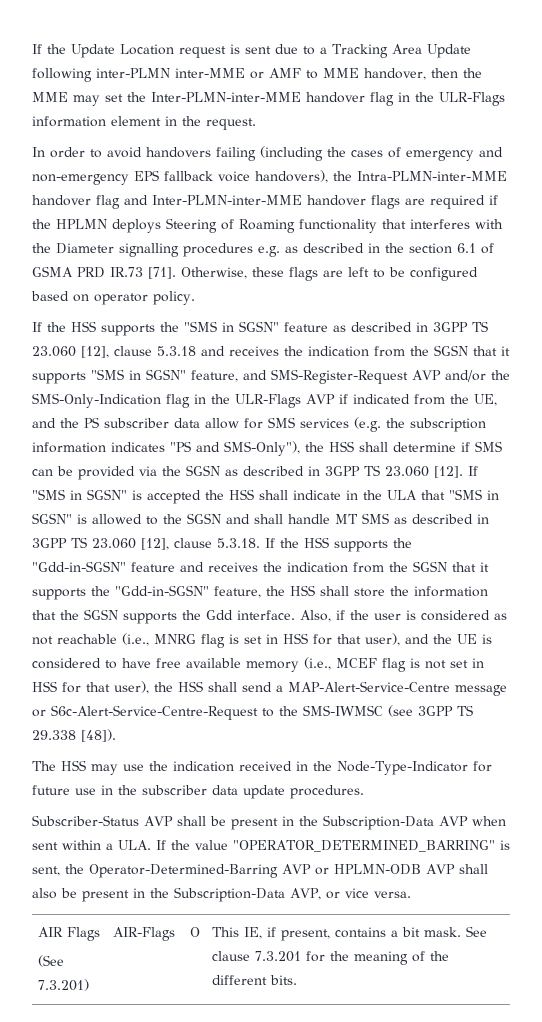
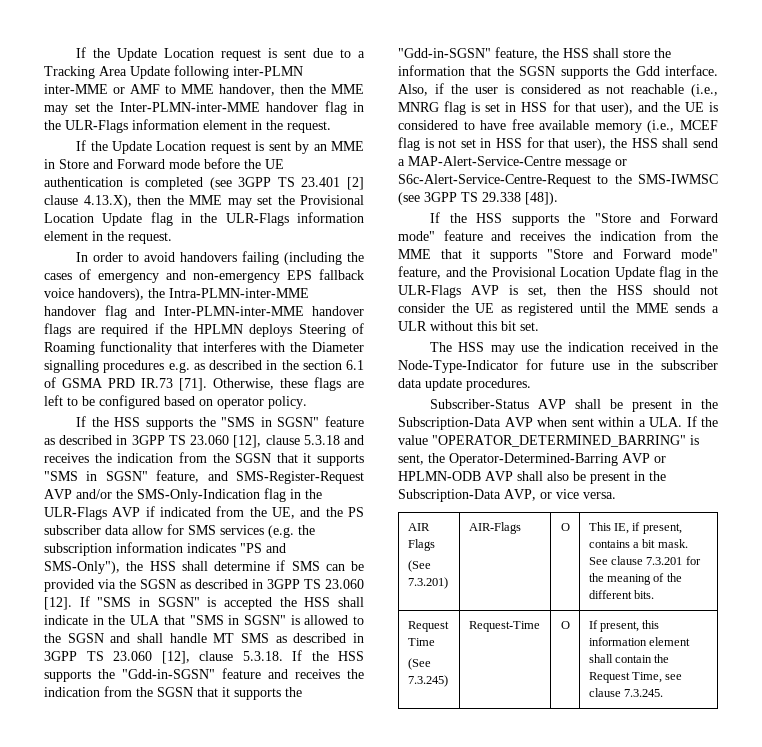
+ If the Update Location request is sent by an MME in Store and Forward mode before the UE authentication is completed (see 3GPP TS 23.401 [2] clause 4.13.X), then the MME may set the Provisional Location Update flag in the ULR-Flags information element in the request.
+ If the HSS supports the "Store and Forward mode" feature and receives the indication from the MME that it supports "Store and Forward mode" feature, and the Provisional Location Update flag in the ULR-Flags AVP is set, then the HSS should not consider the UE as registered until the MME sends a ULR without this bit set.
+ Request Time
+ (See 7.3.245) | Request-Time | O | If present, this information element shall contain the Request Time, see clause 7.3.245.

